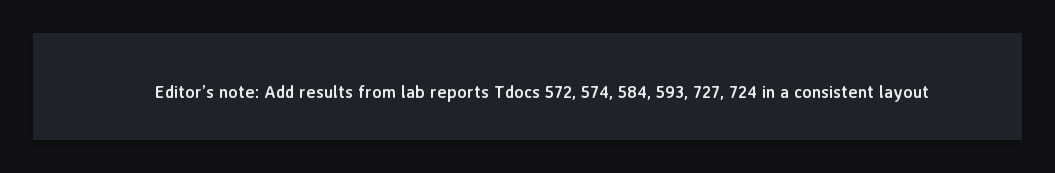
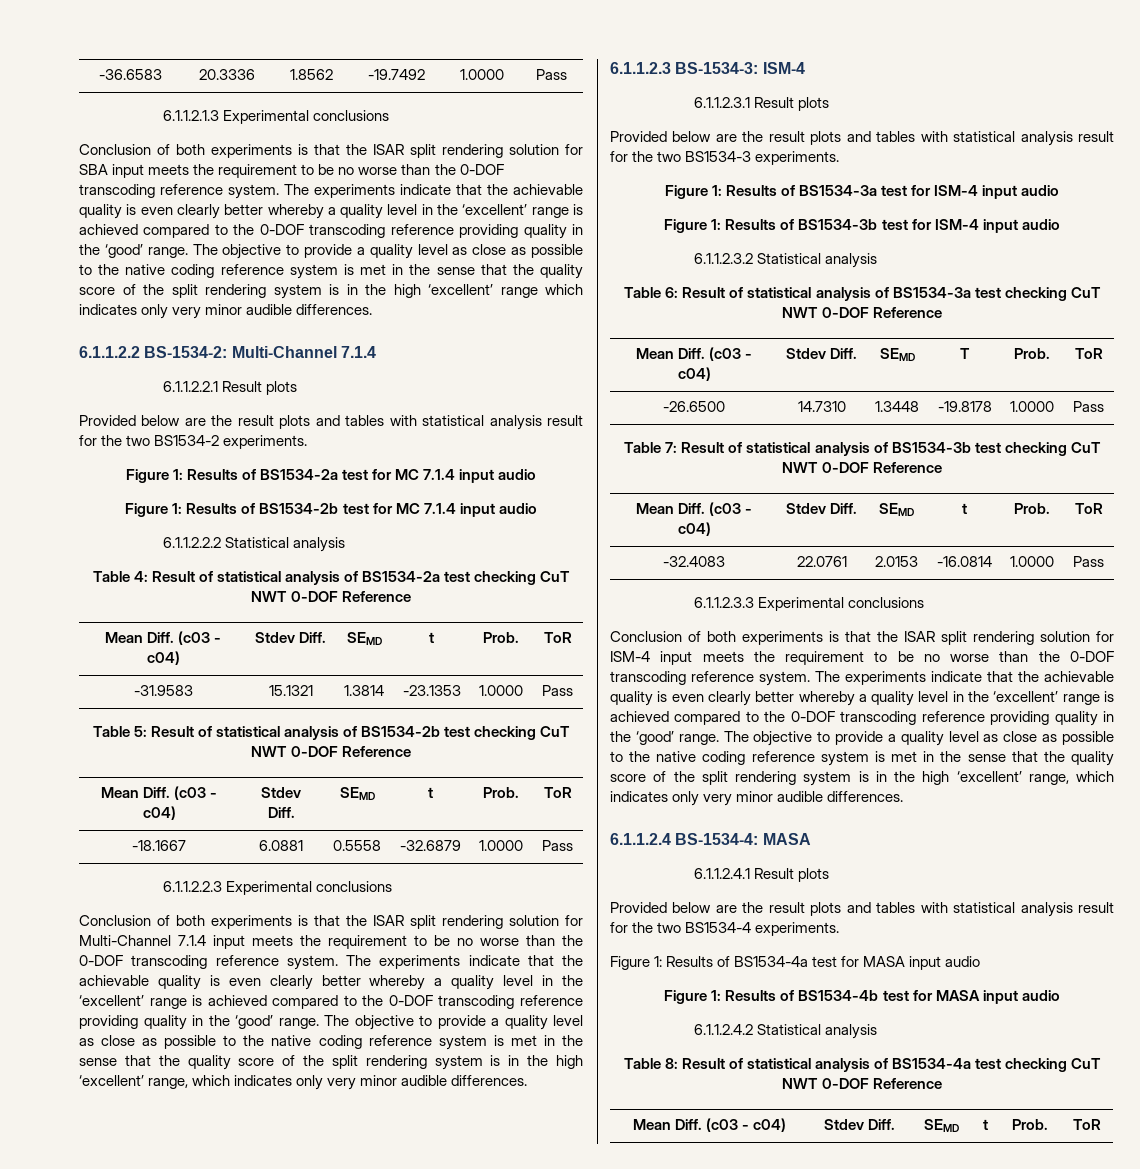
- Editor’s note: Add results from lab reports Tdocs 572, 574, 584, 593, 727, 724 in a consistent layout
+ -36.6583 | 20.3336 | 1.8562 | -19.7492 | 1.0000 | Pass
+ 6.1.1.2.1.3 Experimental conclusions
+ Conclusion of both experiments is that the ISAR split rendering solution for SBA input meets the requirement to be no worse than the 0-DOF transcoding reference system. The experiments indicate that the achievable quality is even clearly better whereby a quality level in the ‘excellent’ range is achieved compared to the 0-DOF transcoding reference providing quality in the ‘good’ range. The objective to provide a quality level as close as possible to the native coding reference system is met in the sense that the quality score of the split rendering system is in the high ‘excellent’ range which indicates only very minor audible differences.
+ 6.1.1.2.2 BS-1534-2: Multi-Channel 7.1.4
+ 6.1.1.2.2.1 Result plots
+ Provided below are the result plots and tables with statistical analysis result for the two BS1534-2 experiments.
+ Figure 1: Results of BS1534-2a test for MC 7.1.4 input audio
+ Figure 1: Results of BS1534-2b test for MC 7.1.4 input audio
+ 6.1.1.2.2.2 Statistical analysis
+ Table 4: Result of statistical analysis of BS1534-2a test checking CuT NWT 0-DOF Reference
+ Mean Diff. (c03 - c04) | Stdev Diff. | SEMD | t | Prob. | ToR
+ -31.9583 | 15.1321 | 1.3814 | -23.1353 | 1.0000 | Pass
+ Table 5: Result of statistical analysis of BS1534-2b test checking CuT NWT 0-DOF Reference
+ Mean Diff. (c03 - c04) | Stdev Diff. | SEMD | t | Prob. | ToR
+ -18.1667 | 6.0881 | 0.5558 | -32.6879 | 1.0000 | Pass
+ 6.1.1.2.2.3 Experimental conclusions
+ Conclusion of both experiments is that the ISAR split rendering solution for Multi-Channel 7.1.4 input meets the requirement to be no worse than the 0-DOF transcoding reference system. The experiments indicate that the achievable quality is even clearly better whereby a quality level in the ‘excellent’ range is achieved compared to the 0-DOF transcoding reference providing quality in the ‘good’ range. The objective to provide a quality level as close as possible to the native coding reference system is met in the sense that the quality score of the split rendering system is in the high ‘excellent’ range, which indicates only very minor audible differences.
+ 6.1.1.2.3 BS-1534-3: ISM-4
+ 6.1.1.2.3.1 Result plots
+ Provided below are the result plots and tables with statistical analysis result for the two BS1534-3 experiments.
+ Figure 1: Results of BS1534-3a test for ISM-4 input audio
+ Figure 1: Results of BS1534-3b test for ISM-4 input audio
+ 6.1.1.2.3.2 Statistical analysis
+ Table 6: Result of statistical analysis of BS1534-3a test checking CuT NWT 0-DOF Reference
+ Mean Diff. (c03 - c04) | Stdev Diff. | SEMD | T | Prob. | ToR
+ -26.6500 | 14.7310 | 1.3448 | -19.8178 | 1.0000 | Pass
+ Table 7: Result of statistical analysis of BS1534-3b test checking CuT NWT 0-DOF Reference
+ Mean Diff. (c03 - c04) | Stdev Diff. | SEMD | t | Prob. | ToR
+ -32.4083 | 22.0761 | 2.0153 | -16.0814 | 1.0000 | Pass
+ 6.1.1.2.3.3 Experimental conclusions
+ Conclusion of both experiments is that the ISAR split rendering solution for ISM-4 input meets the requirement to be no worse than the 0-DOF transcoding reference system. The experiments indicate that the achievable quality is even clearly better whereby a quality level in the ‘excellent’ range is achieved compared to the 0-DOF transcoding reference providing quality in the ‘good’ range. The objective to provide a quality level as close as possible to the native coding reference system is met in the sense that the quality score of the split rendering system is in the high ‘excellent’ range, which indicates only very minor audible differences.
+ 6.1.1.2.4 BS-1534-4: MASA
+ 6.1.1.2.4.1 Result plots
+ Provided below are the result plots and tables with statistical analysis result for the two BS1534-4 experiments.
+ Figure 1: Results of BS1534-4a test for MASA input audio
+ Figure 1: Results of BS1534-4b test for MASA input audio
+ 6.1.1.2.4.2 Statistical analysis
+ Table 8: Result of statistical analysis of BS1534-4a test checking CuT NWT 0-DOF Reference
+ Mean Diff. (c03 - c04) | Stdev Diff. | SEMD | t | Prob. | ToR

